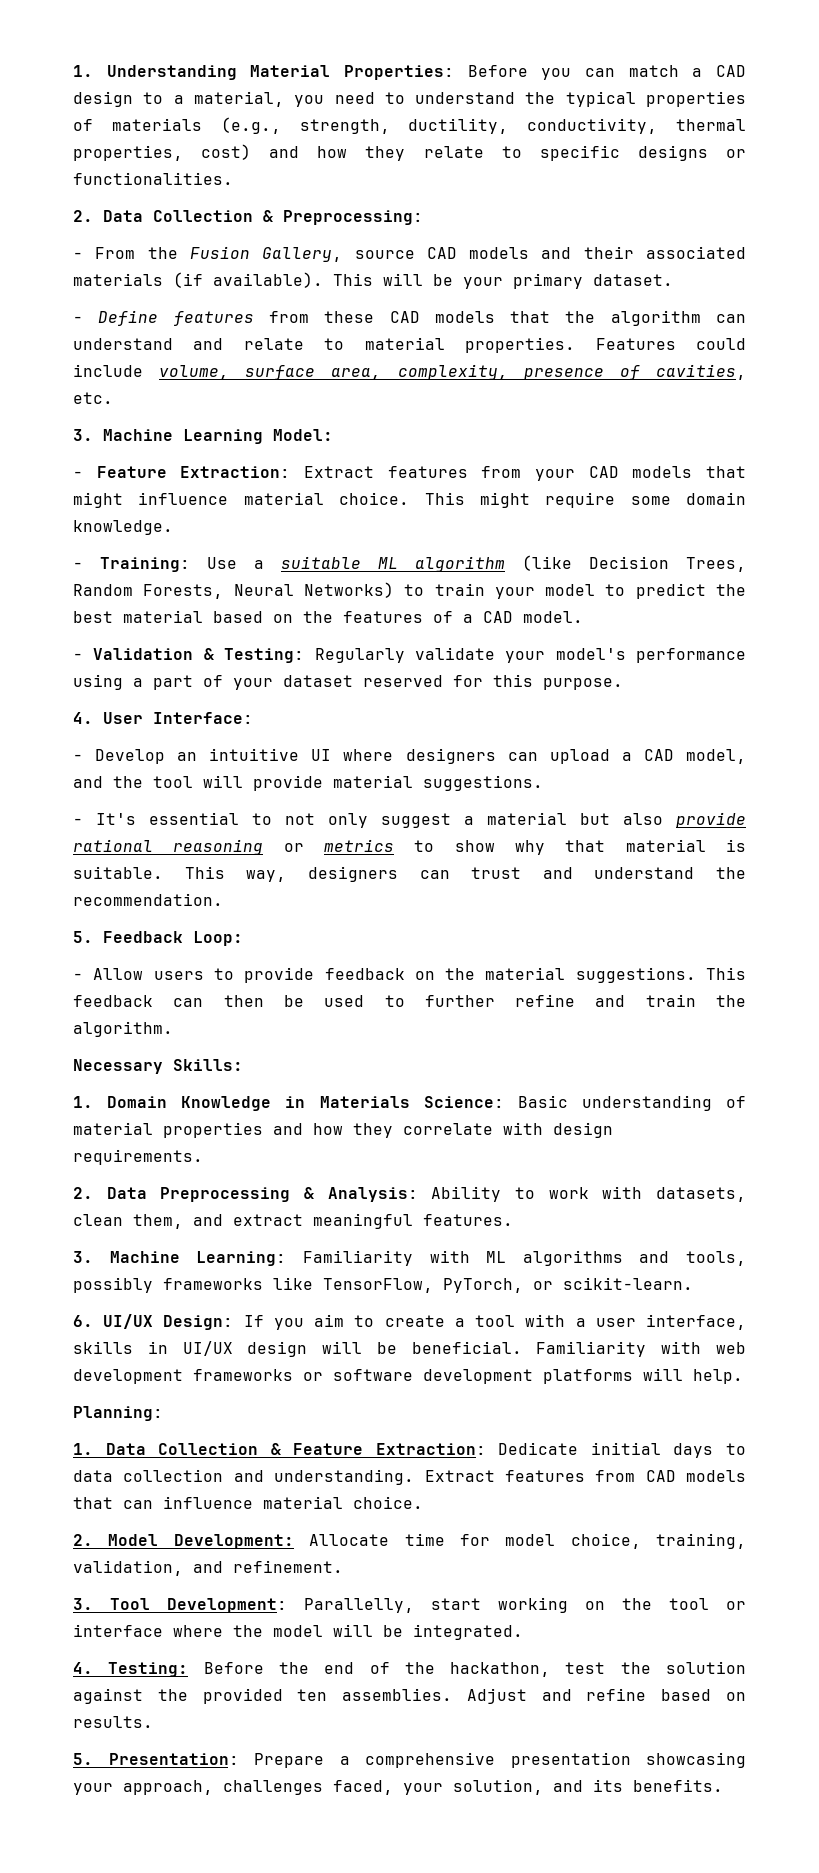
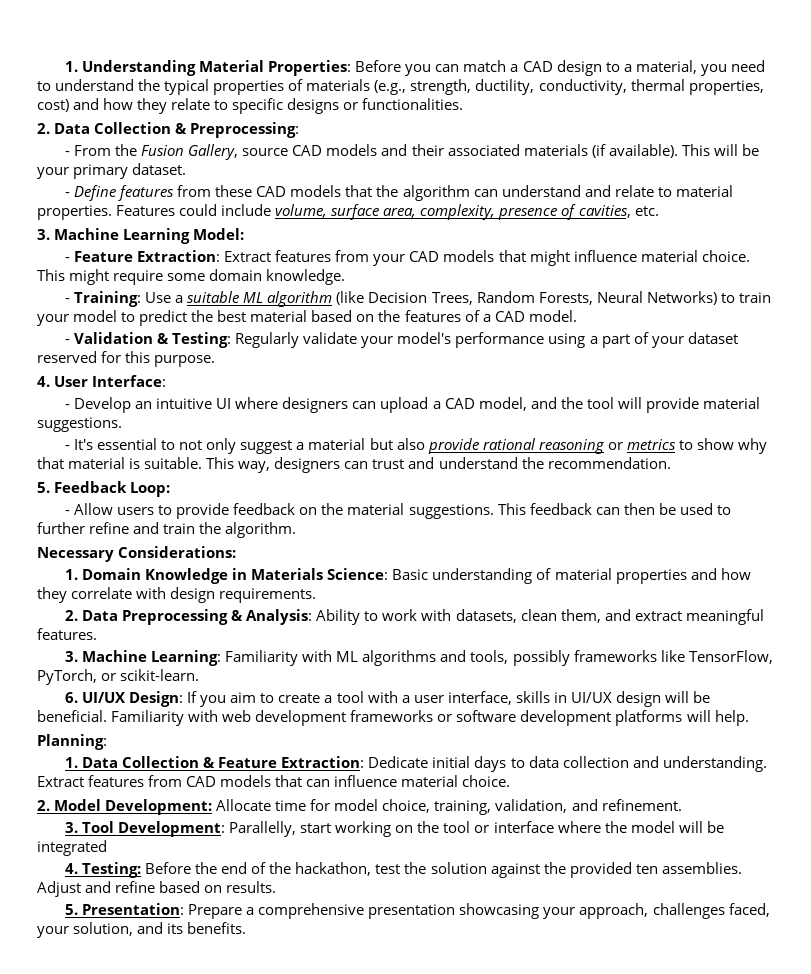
- Necessary Skills:
+ Necessary Considerations:
- 3. Tool Development: Parallelly, start working on the tool or interface where the model will be integrated.
+ 3. Tool Development: Parallelly, start working on the tool or interface where the model will be integrated

